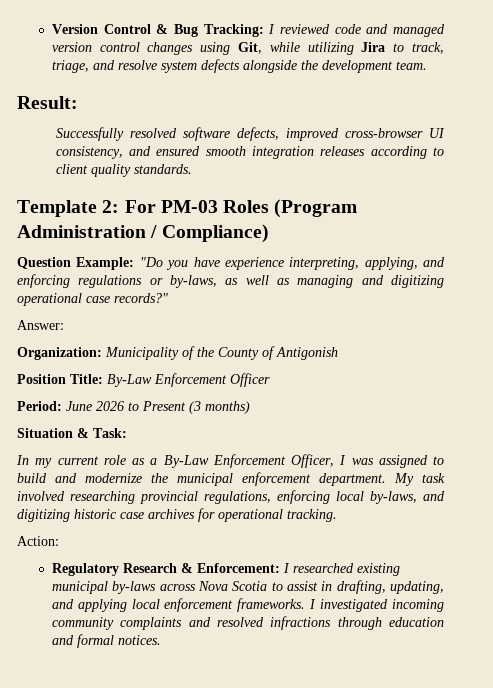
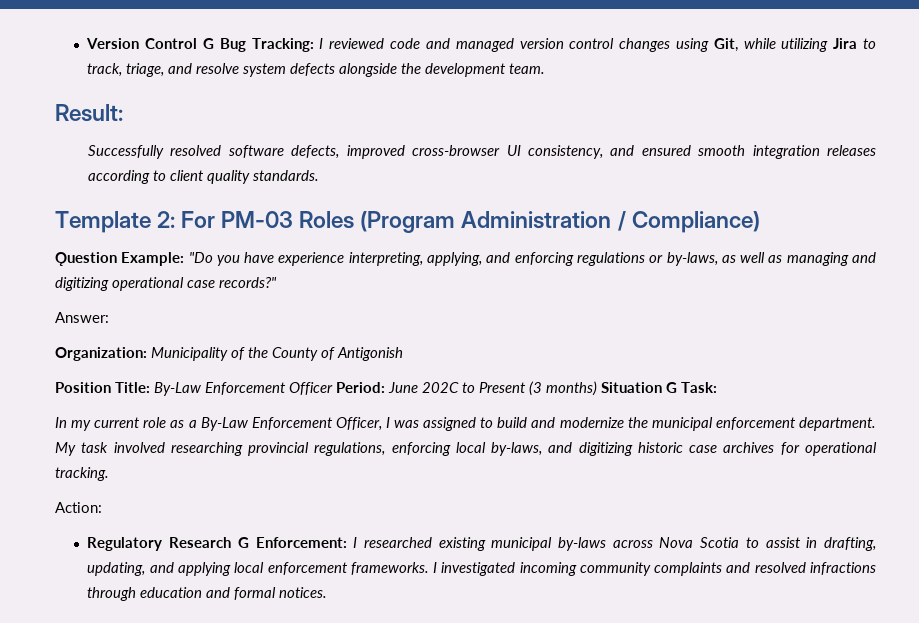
- Version Control & Bug Tracking: I reviewed code and managed version control changes using Git, while utilizing Jira to track, triage, and resolve system defects alongside the development team.
+ Version Control G Bug Tracking: I reviewed code and managed version control changes using Git, while utilizing Jira to track, triage, and resolve system defects alongside the development team.
- Question Example: "Do you have experience interpreting, applying, and enforcing regulations or by-laws, as well as managing and digitizing operational case records?"
+ Ǫuestion Example: "Do you have experience interpreting, applying, and enforcing regulations or by-laws, as well as managing and digitizing operational case records?"
- Position Title: By-Law Enforcement Officer
- Period: June 2026 to Present (3 months)
- Situation & Task:
+ Position Title: By-Law Enforcement Officer Period: June 202C to Present (3 months) Situation G Task:
- Regulatory Research & Enforcement: I researched existing municipal by-laws across Nova Scotia to assist in drafting, updating, and applying local enforcement frameworks.
+ Regulatory Research G Enforcement: I researched existing municipal by-laws across Nova Scotia to assist in drafting, updating, and applying local enforcement frameworks.

